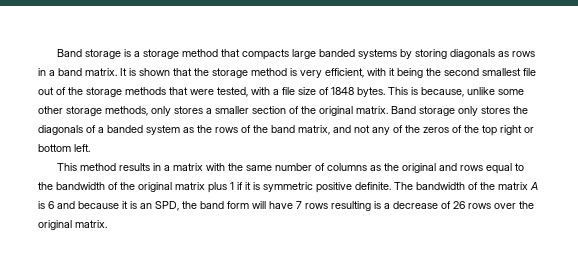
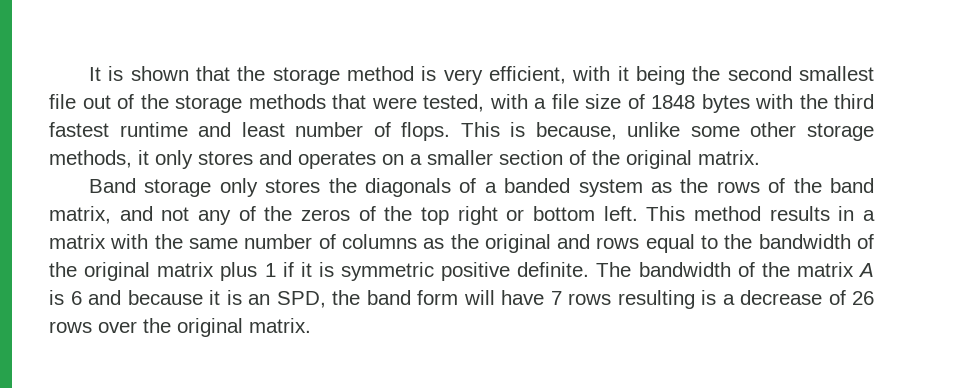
- Band storage is a storage method that compacts large banded systems by storing diagonals as rows in a band matrix. It is shown that the storage method is very efficient, with it being the second smallest file out of the storage methods that were tested, with a file size of 1848 bytes.
+ It is shown that the storage method is very efficient, with it being the second smallest file out of the storage methods that were tested, with a file size of 1848 bytes with the third fastest runtime and least number of flops.
- This is because, unlike some other storage methods, only stores a smaller section of the original matrix. Band storage only stores the diagonals of a banded system as the rows of the band matrix, and not any of the zeros of the top right or bottom left.
- This method results in a matrix with the same number of columns as the original and rows equal to the bandwidth of the original matrix plus 1 if it is symmetric positive definite.
+ This is because, unlike some other storage methods, it only stores and operates on a smaller section of the original matrix.
+ Band storage only stores the diagonals of a banded system as the rows of the band matrix, and not any of the zeros of the top right or bottom left. This method results in a matrix with the same number of columns as the original and rows equal to the bandwidth of the original matrix plus 1 if it is symmetric positive definite.

